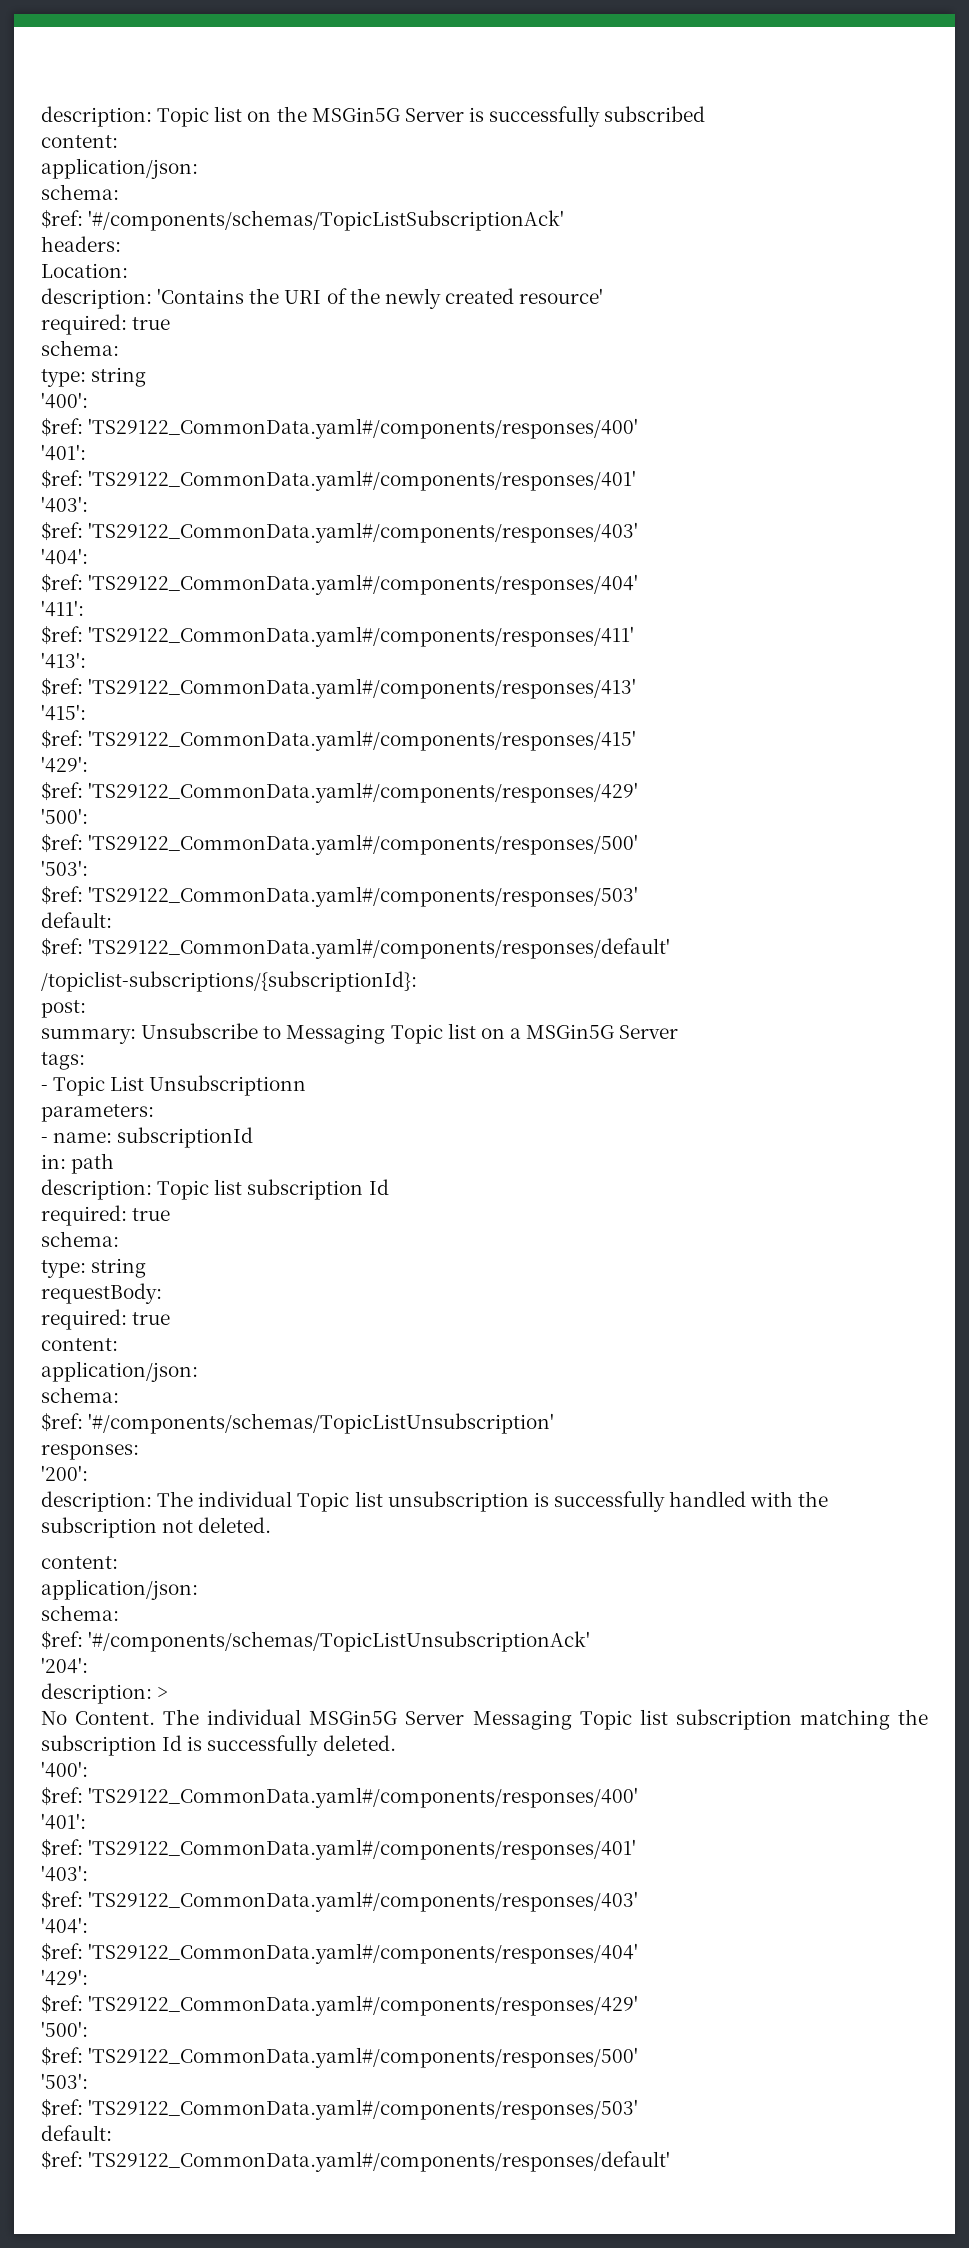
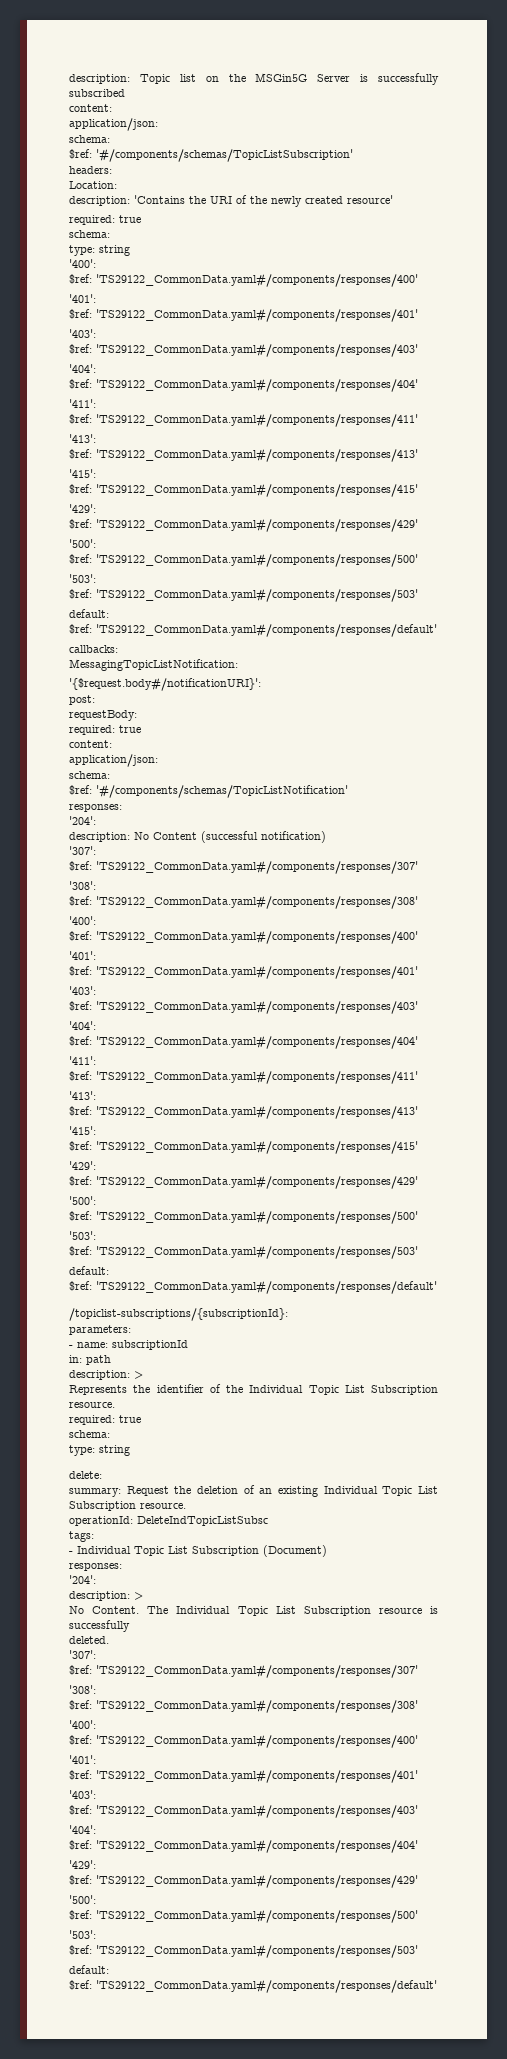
- $ref: '#/components/schemas/TopicListSubscriptionAck'
+ $ref: '#/components/schemas/TopicListSubscription'
- /topiclist-subscriptions/{subscriptionId}:
+ callbacks:
+ MessagingTopicListNotification:
+ '{$request.body#/notificationURI}':
  post:
- summary: Unsubscribe to Messaging Topic list on a MSGin5G Server
- tags:
- - Topic List Unsubscriptionn
- parameters:
- - name: subscriptionId
- in: path
- description: Topic list subscription Id
- required: true
- schema:
- type: string
- $ref: '#/components/schemas/TopicListUnsubscription'
+ $ref: '#/components/schemas/TopicListNotification'
  responses:
- '200':
- description: The individual Topic list unsubscription is successfully handled with the subscription not deleted.
- content:
- application/json:
+ '204':
+ description: No Content (successful notification)
+ '307':
+ $ref: 'TS29122_CommonData.yaml#/components/responses/307'
+ '308':
+ $ref: 'TS29122_CommonData.yaml#/components/responses/308'
+ '400':
+ $ref: 'TS29122_CommonData.yaml#/components/responses/400'
+ '401':
+ $ref: 'TS29122_CommonData.yaml#/components/responses/401'
+ '403':
+ $ref: 'TS29122_CommonData.yaml#/components/responses/403'
+ '404':
+ $ref: 'TS29122_CommonData.yaml#/components/responses/404'
+ '411':
+ $ref: 'TS29122_CommonData.yaml#/components/responses/411'
+ '413':
+ $ref: 'TS29122_CommonData.yaml#/components/responses/413'
+ '415':
+ $ref: 'TS29122_CommonData.yaml#/components/responses/415'
+ '429':
+ $ref: 'TS29122_CommonData.yaml#/components/responses/429'
+ '500':
+ $ref: 'TS29122_CommonData.yaml#/components/responses/500'
+ '503':
+ $ref: 'TS29122_CommonData.yaml#/components/responses/503'
+ default:
+ $ref: 'TS29122_CommonData.yaml#/components/responses/default'
+ /topiclist-subscriptions/{subscriptionId}:
+ parameters:
+ - name: subscriptionId
+ in: path
+ description: >
+ Represents the identifier of the Individual Topic List Subscription resource.
+ required: true
  schema:
- $ref: '#/components/schemas/TopicListUnsubscriptionAck'
+ type: string
+ delete:
+ summary: Request the deletion of an existing Individual Topic List Subscription resource.
+ operationId: DeleteIndTopicListSubsc
+ tags:
+ - Individual Topic List Subscription (Document)
+ responses:
- The individual MSGin5G Server Messaging Topic list subscription matching the subscription Id is successfully deleted.
+ The Individual Topic List Subscription resource is successfully
+ deleted.
+ '307':
+ $ref: 'TS29122_CommonData.yaml#/components/responses/307'
+ '308':
+ $ref: 'TS29122_CommonData.yaml#/components/responses/308'

